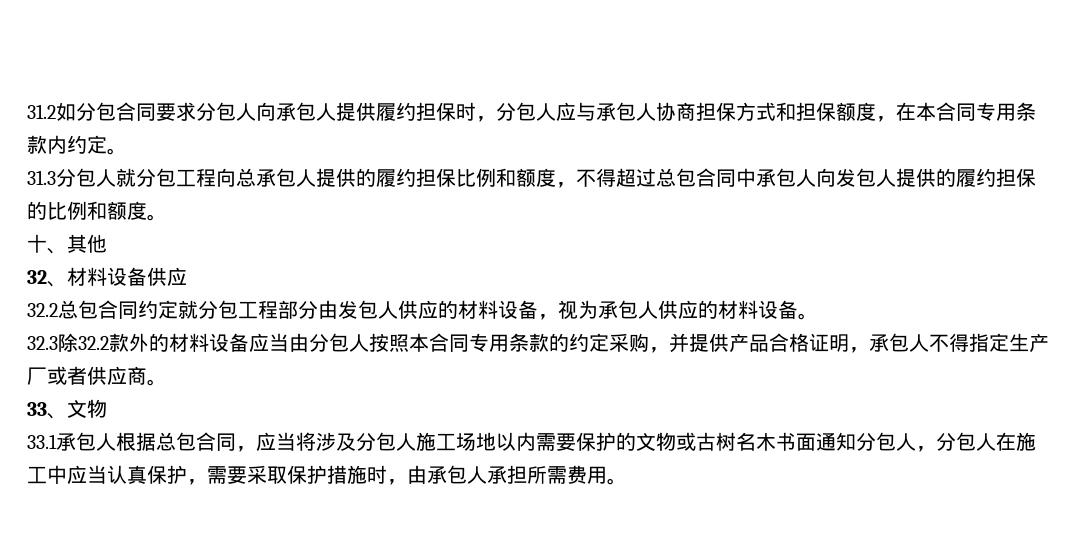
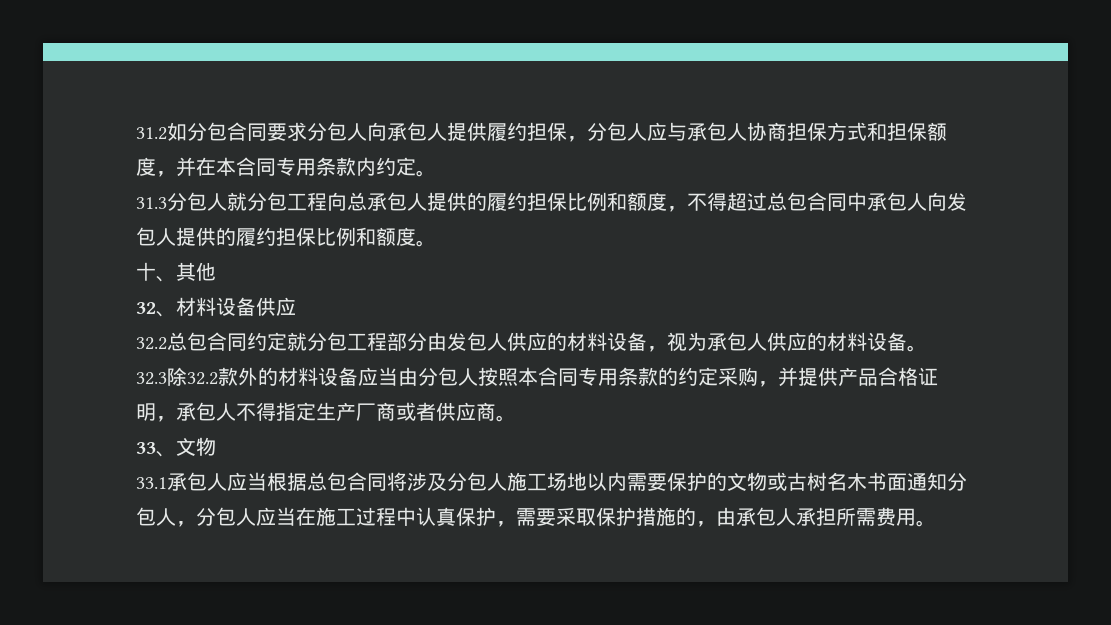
- 31.2如分包合同要求分包人向承包人提供履约担保时，分包人应与承包人协商担保方式和担保额度，在本合同专用条款内约定。
+ 31.2如分包合同要求分包人向承包人提供履约担保，分包人应与承包人协商担保方式和担保额度，并在本合同专用条款内约定。
- 31.3分包人就分包工程向总承包人提供的履约担保比例和额度，不得超过总包合同中承包人向发包人提供的履约担保的比例和额度。
+ 31.3分包人就分包工程向总承包人提供的履约担保比例和额度，不得超过总包合同中承包人向发包人提供的履约担保比例和额度。
- 32.3除32.2款外的材料设备应当由分包人按照本合同专用条款的约定采购，并提供产品合格证明，承包人不得指定生产厂或者供应商。
+ 32.3除32.2款外的材料设备应当由分包人按照本合同专用条款的约定采购，并提供产品合格证明，承包人不得指定生产厂商或者供应商。
- 33.1承包人根据总包合同，应当将涉及分包人施工场地以内需要保护的文物或古树名木书面通知分包人，分包人在施工中应当认真保护，需要采取保护措施时，由承包人承担所需费用。
+ 33.1承包人应当根据总包合同将涉及分包人施工场地以内需要保护的文物或古树名木书面通知分包人，分包人应当在施工过程中认真保护，需要采取保护措施的，由承包人承担所需费用。

